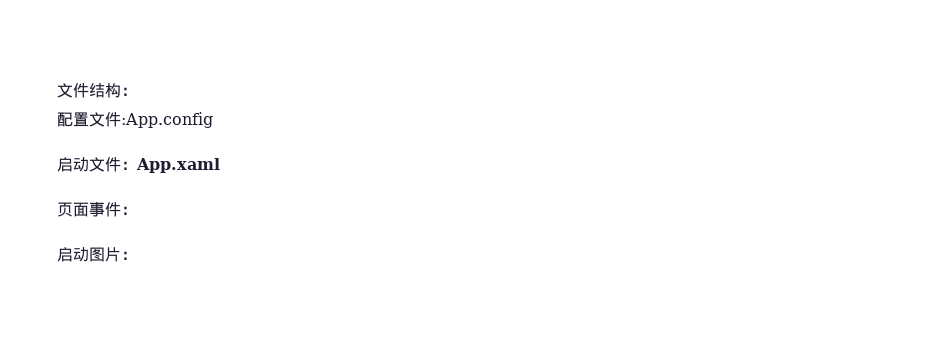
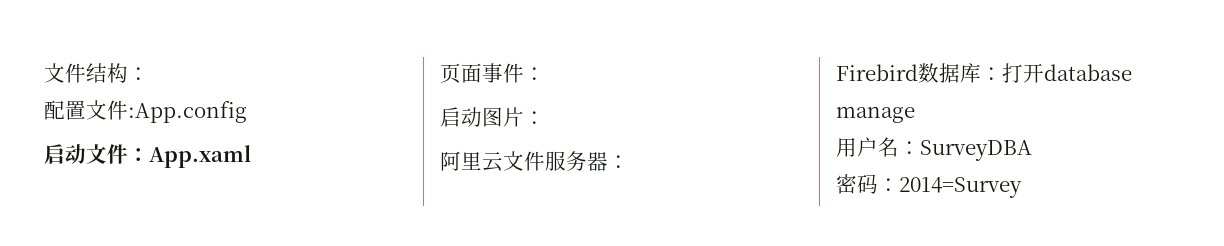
+ 阿里云文件服务器：
+ Firebird数据库：打开database manage
+ 用户名：SurveyDBA
+ 密码：2014=Survey

